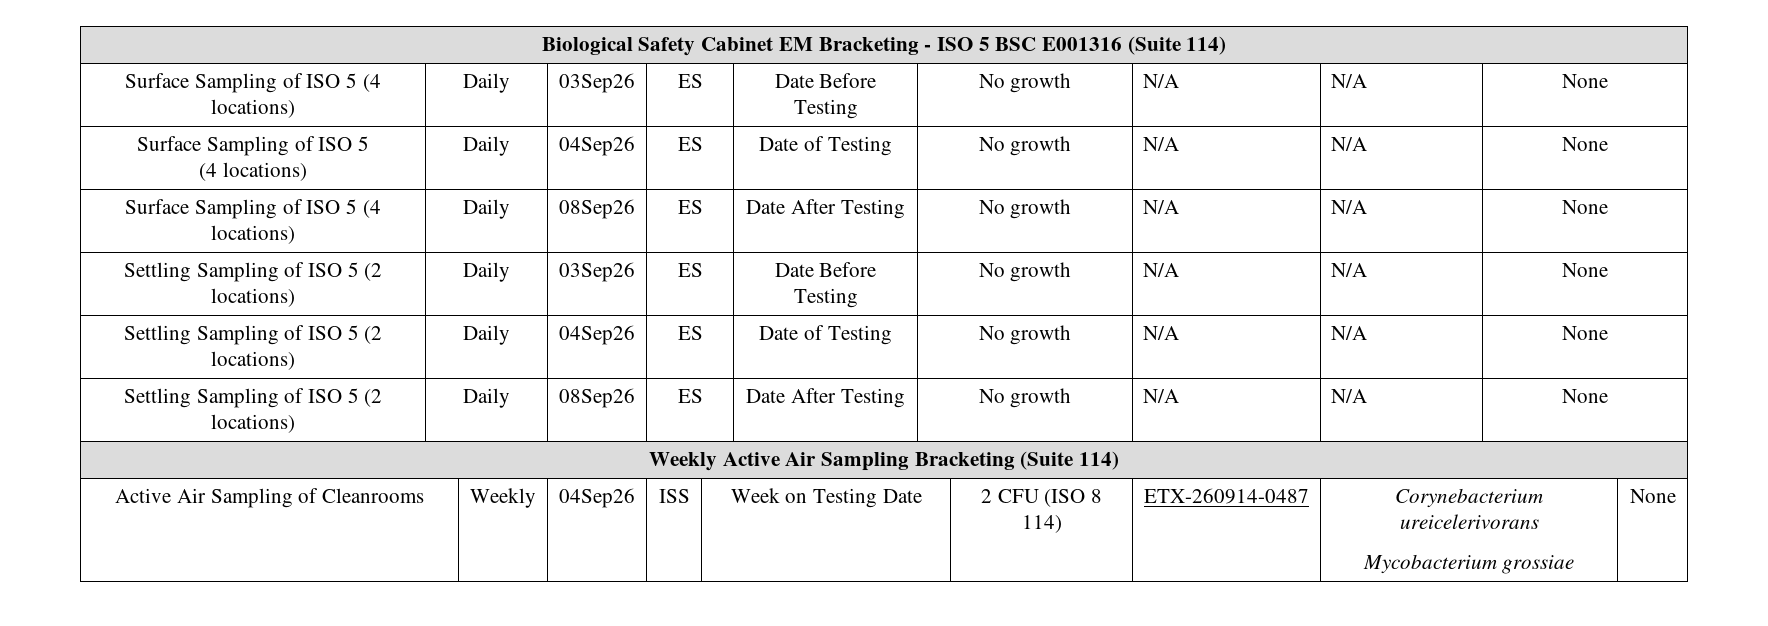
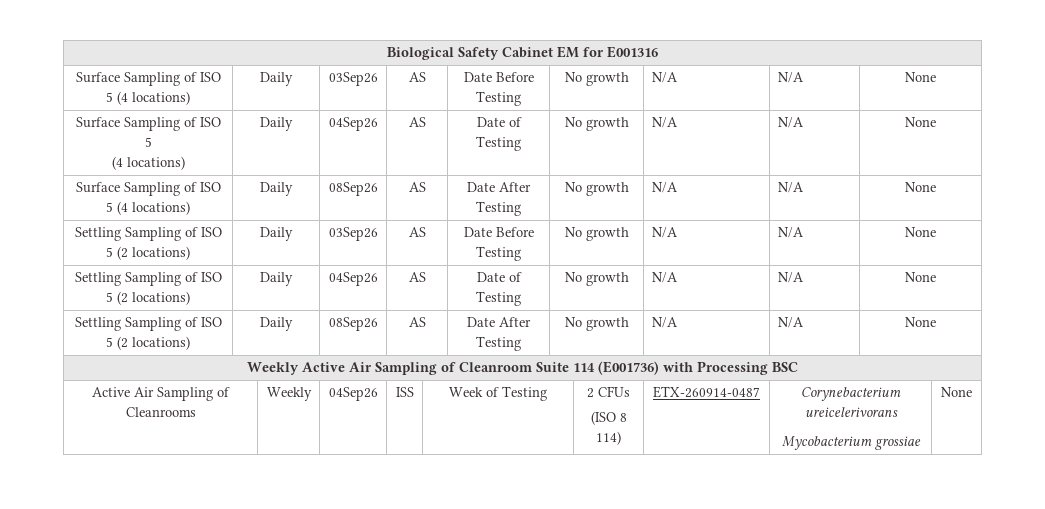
- Biological Safety Cabinet EM Bracketing - ISO 5 BSC E001316 (Suite 114)
+ Biological Safety Cabinet EM for E001316
- Surface Sampling of ISO 5 (4 locations) | Daily | 03Sep26 | ES | Date Before Testing | No growth | N/A | N/A | None
+ Surface Sampling of ISO 5 (4 locations) | Daily | 03Sep26 | AS | Date Before Testing | No growth | N/A | N/A | None
  Surface Sampling of ISO 5
- (4 locations) | Daily | 04Sep26 | ES | Date of Testing | No growth | N/A | N/A | None
+ (4 locations) | Daily | 04Sep26 | AS | Date of Testing | No growth | N/A | N/A | None
- Surface Sampling of ISO 5 (4 locations) | Daily | 08Sep26 | ES | Date After Testing | No growth | N/A | N/A | None
+ Surface Sampling of ISO 5 (4 locations) | Daily | 08Sep26 | AS | Date After Testing | No growth | N/A | N/A | None
- Settling Sampling of ISO 5 (2 locations) | Daily | 03Sep26 | ES | Date Before Testing | No growth | N/A | N/A | None
+ Settling Sampling of ISO 5 (2 locations) | Daily | 03Sep26 | AS | Date Before Testing | No growth | N/A | N/A | None
- Settling Sampling of ISO 5 (2 locations) | Daily | 04Sep26 | ES | Date of Testing | No growth | N/A | N/A | None
+ Settling Sampling of ISO 5 (2 locations) | Daily | 04Sep26 | AS | Date of Testing | No growth | N/A | N/A | None
- Settling Sampling of ISO 5 (2 locations) | Daily | 08Sep26 | ES | Date After Testing | No growth | N/A | N/A | None
+ Settling Sampling of ISO 5 (2 locations) | Daily | 08Sep26 | AS | Date After Testing | No growth | N/A | N/A | None
- Weekly Active Air Sampling Bracketing (Suite 114)
+ Weekly Active Air Sampling of Cleanroom Suite 114 (E001736) with Processing BSC
- Active Air Sampling of Cleanrooms | Weekly | 04Sep26 | ISS | Week on Testing Date | 2 CFU (ISO 8 114) | ETX-260914-0487 | Corynebacterium ureicelerivorans
+ Active Air Sampling of Cleanrooms | Weekly | 04Sep26 | ISS | Week of Testing | 2 CFUs
+ (ISO 8 114) | ETX-260914-0487 | Corynebacterium ureicelerivorans

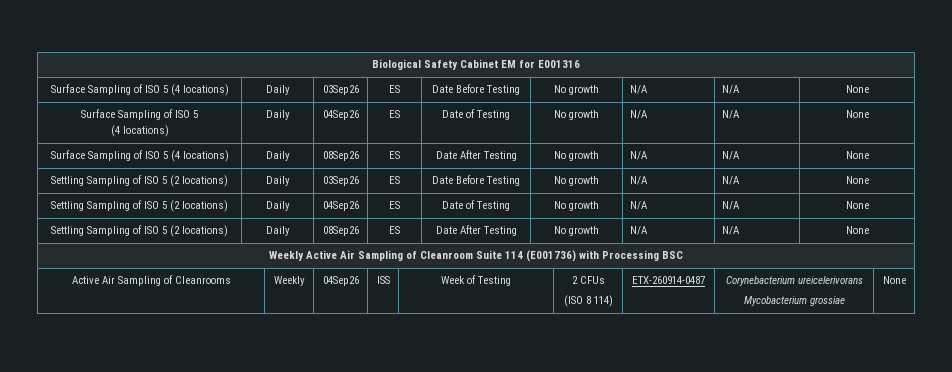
- Surface Sampling of ISO 5 (4 locations) | Daily | 03Sep26 | AS | Date Before Testing | No growth | N/A | N/A | None
+ Surface Sampling of ISO 5 (4 locations) | Daily | 03Sep26 | ES | Date Before Testing | No growth | N/A | N/A | None
  Surface Sampling of ISO 5
- (4 locations) | Daily | 04Sep26 | AS | Date of Testing | No growth | N/A | N/A | None
+ (4 locations) | Daily | 04Sep26 | ES | Date of Testing | No growth | N/A | N/A | None
- Surface Sampling of ISO 5 (4 locations) | Daily | 08Sep26 | AS | Date After Testing | No growth | N/A | N/A | None
+ Surface Sampling of ISO 5 (4 locations) | Daily | 08Sep26 | ES | Date After Testing | No growth | N/A | N/A | None
- Settling Sampling of ISO 5 (2 locations) | Daily | 03Sep26 | AS | Date Before Testing | No growth | N/A | N/A | None
+ Settling Sampling of ISO 5 (2 locations) | Daily | 03Sep26 | ES | Date Before Testing | No growth | N/A | N/A | None
- Settling Sampling of ISO 5 (2 locations) | Daily | 04Sep26 | AS | Date of Testing | No growth | N/A | N/A | None
+ Settling Sampling of ISO 5 (2 locations) | Daily | 04Sep26 | ES | Date of Testing | No growth | N/A | N/A | None
- Settling Sampling of ISO 5 (2 locations) | Daily | 08Sep26 | AS | Date After Testing | No growth | N/A | N/A | None
+ Settling Sampling of ISO 5 (2 locations) | Daily | 08Sep26 | ES | Date After Testing | No growth | N/A | N/A | None

